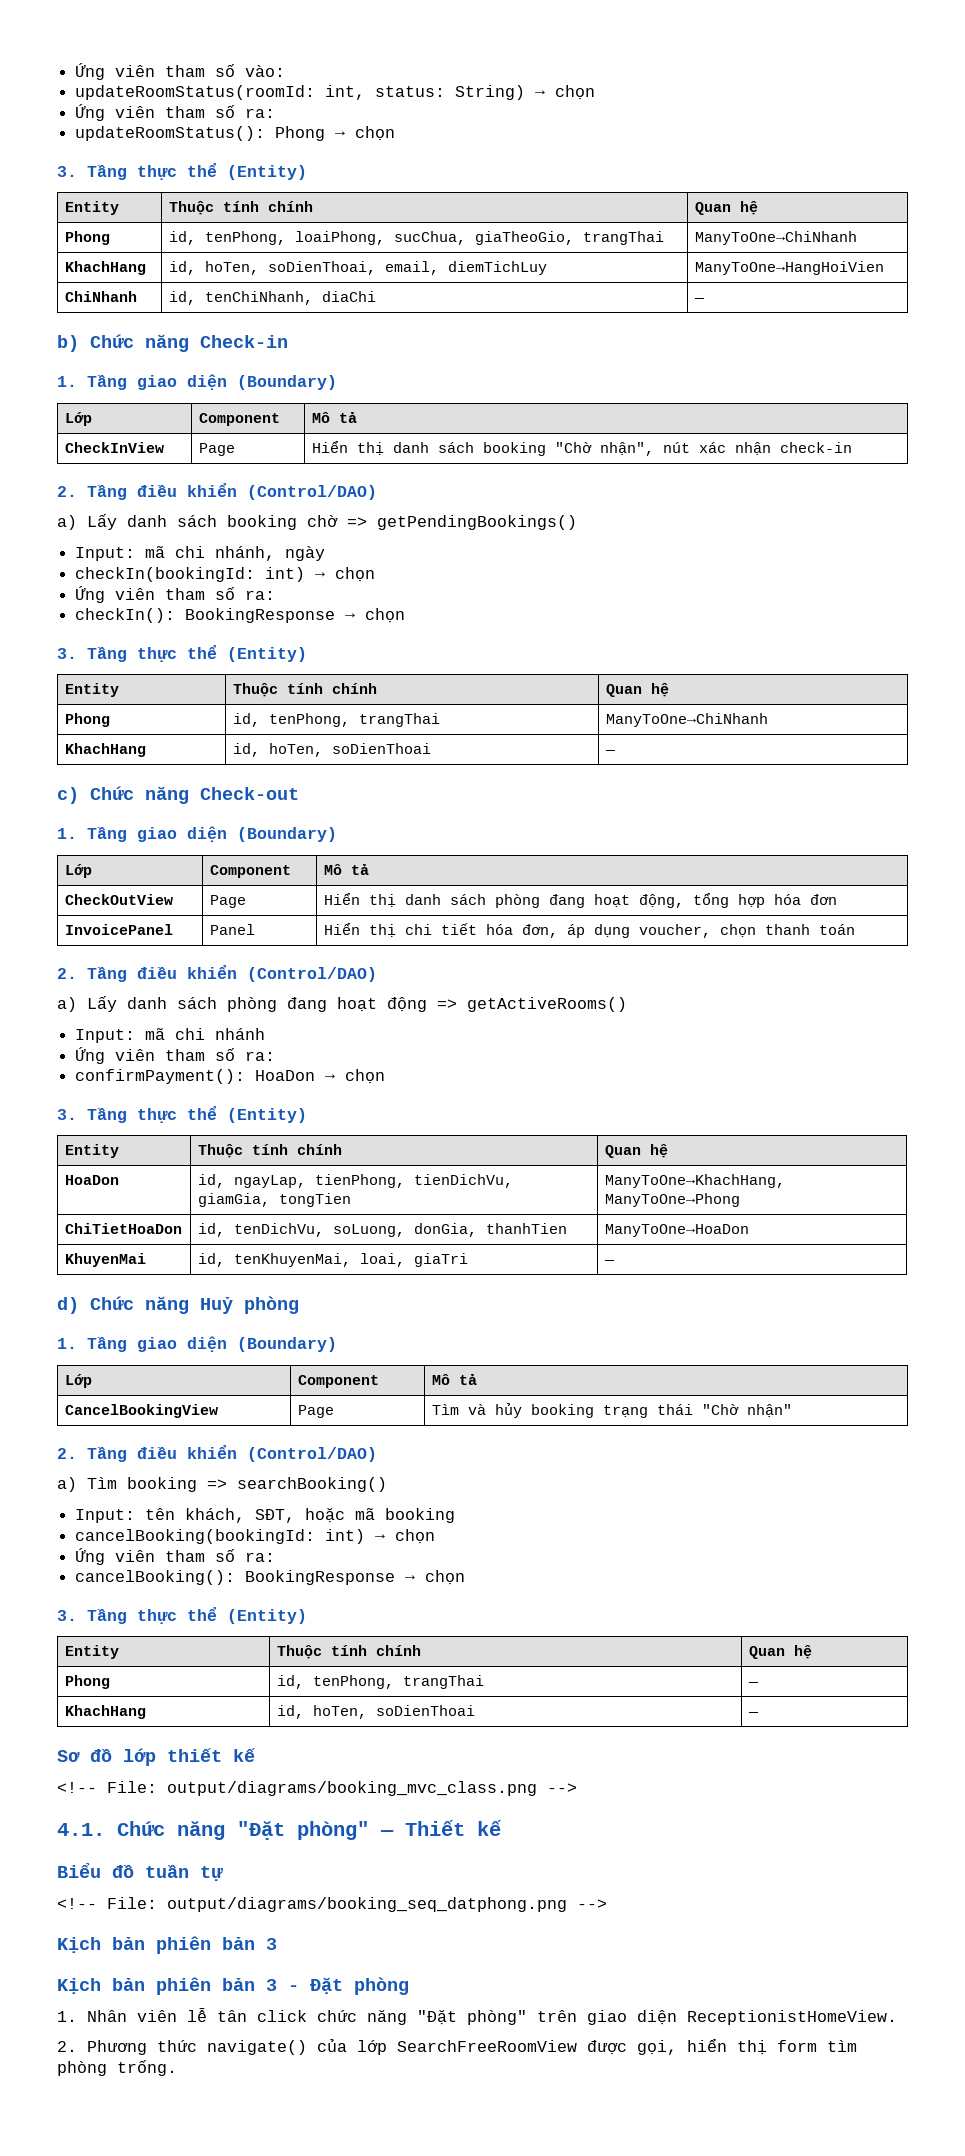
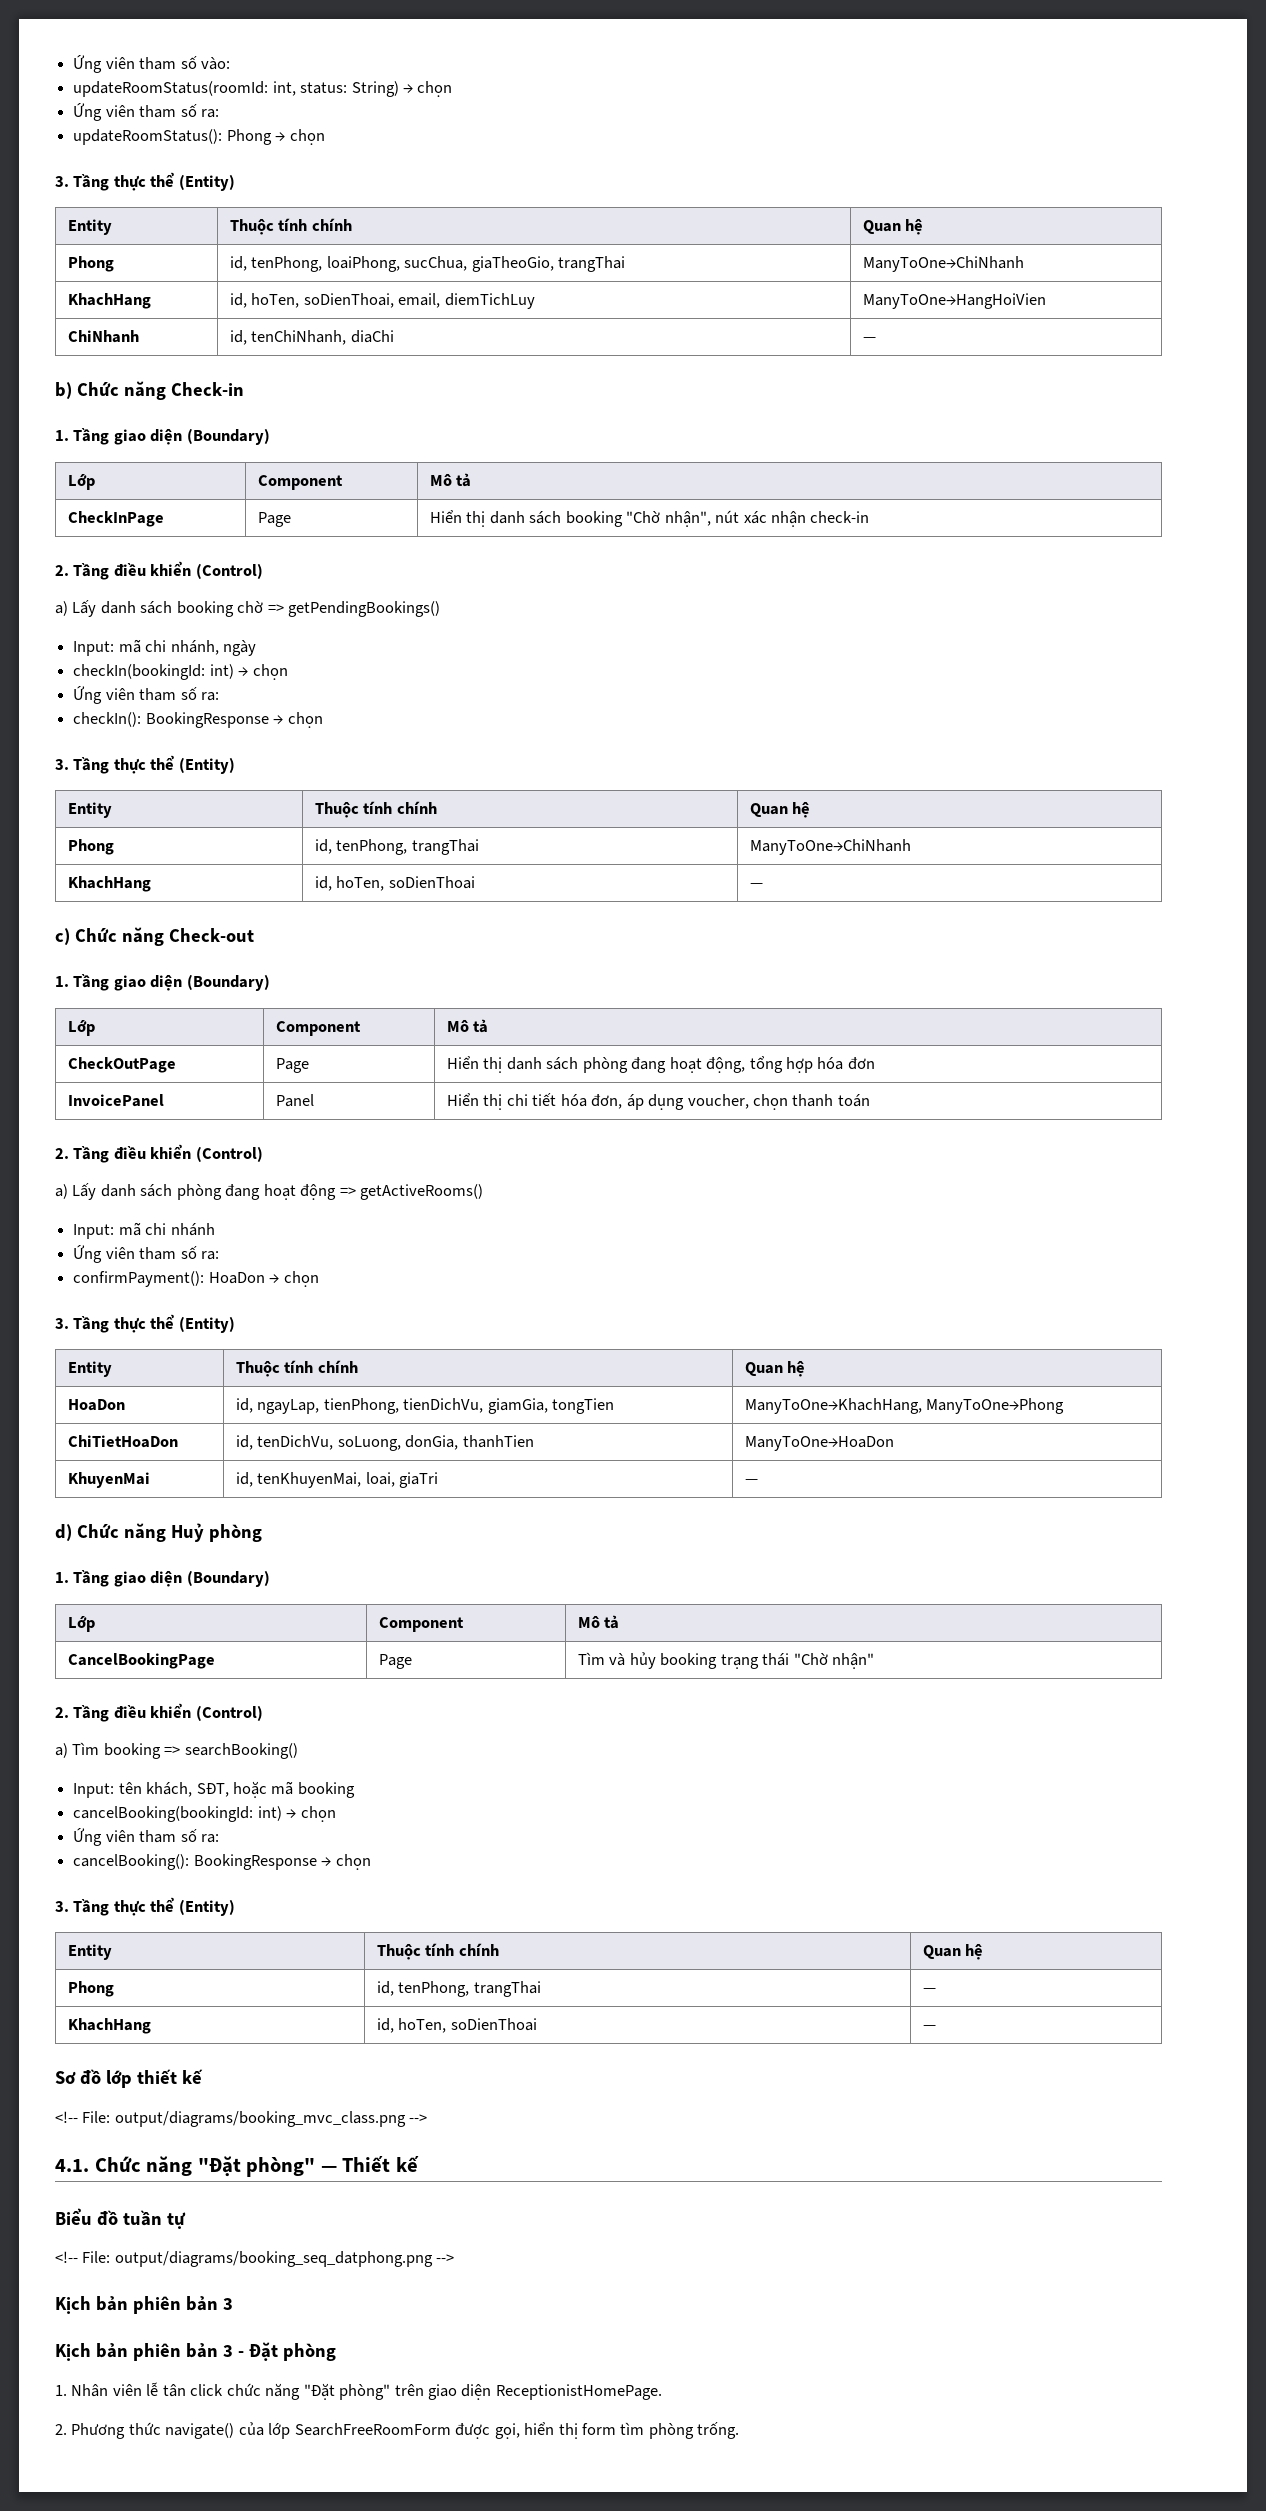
- CheckInView | Page | Hiển thị danh sách booking "Chờ nhận", nút xác nhận check-in
- 2. Tầng điều khiển (Control/DAO)
+ CheckInPage | Page | Hiển thị danh sách booking "Chờ nhận", nút xác nhận check-in
+ 2. Tầng điều khiển (Control)
- CheckOutView | Page | Hiển thị danh sách phòng đang hoạt động, tổng hợp hóa đơn
+ CheckOutPage | Page | Hiển thị danh sách phòng đang hoạt động, tổng hợp hóa đơn
  InvoicePanel | Panel | Hiển thị chi tiết hóa đơn, áp dụng voucher, chọn thanh toán
- 2. Tầng điều khiển (Control/DAO)
+ 2. Tầng điều khiển (Control)
- CancelBookingView | Page | Tìm và hủy booking trạng thái "Chờ nhận"
- 2. Tầng điều khiển (Control/DAO)
+ CancelBookingPage | Page | Tìm và hủy booking trạng thái "Chờ nhận"
+ 2. Tầng điều khiển (Control)
- 1. Nhân viên lễ tân click chức năng "Đặt phòng" trên giao diện ReceptionistHomeView.
+ 1. Nhân viên lễ tân click chức năng "Đặt phòng" trên giao diện ReceptionistHomePage.
- 2. Phương thức navigate() của lớp SearchFreeRoomView được gọi, hiển thị form tìm phòng trống.
+ 2. Phương thức navigate() của lớp SearchFreeRoomForm được gọi, hiển thị form tìm phòng trống.

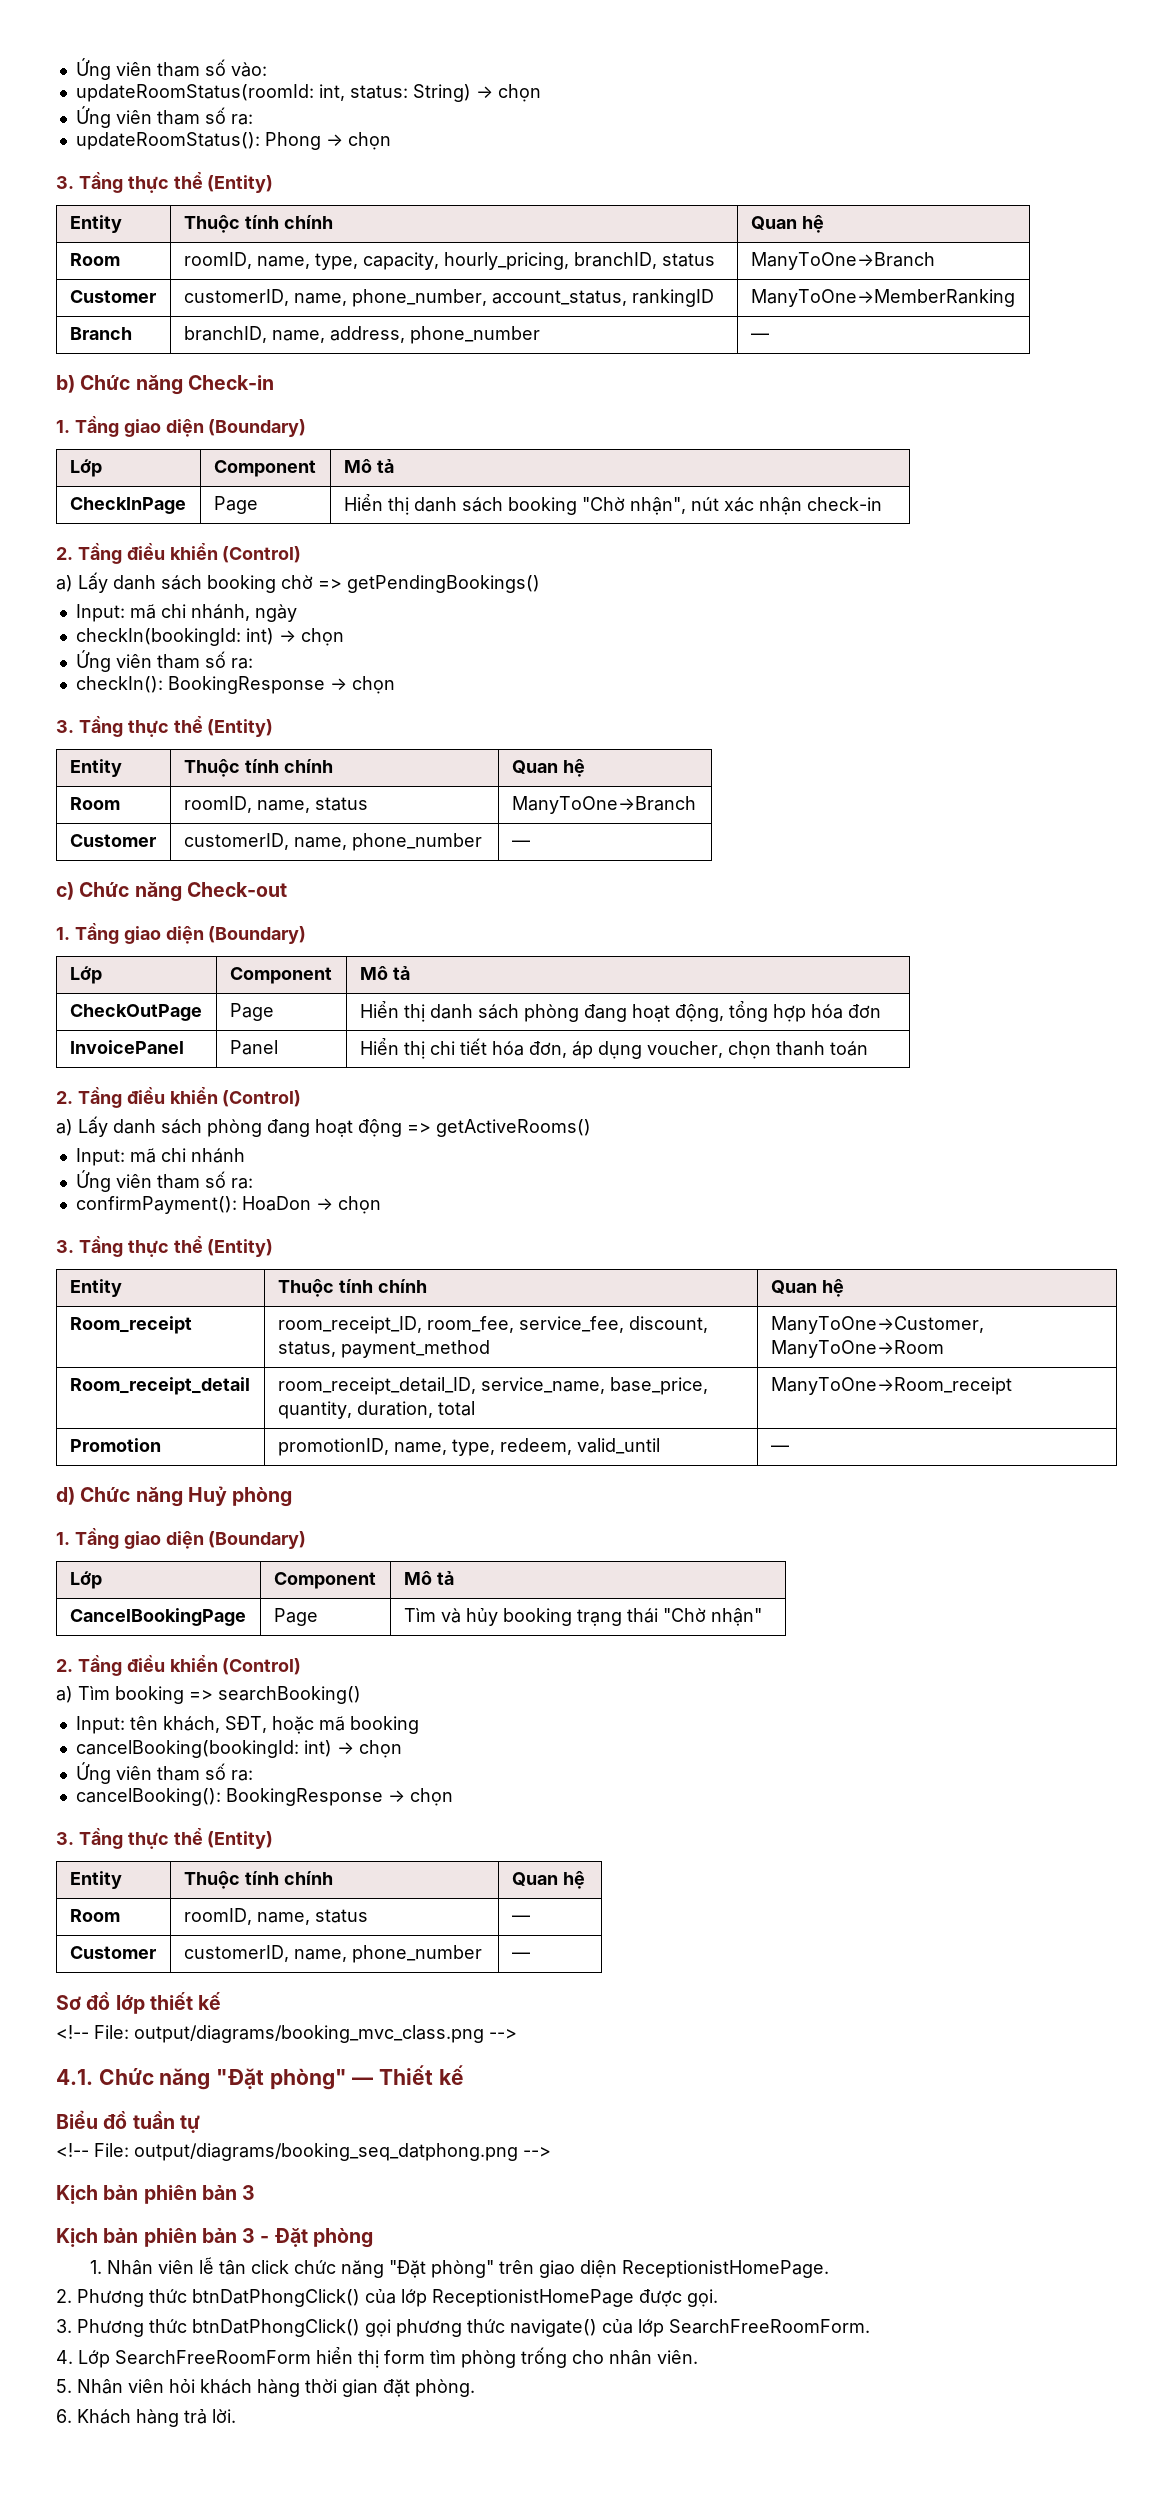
- Phong | id, tenPhong, loaiPhong, sucChua, giaTheoGio, trangThai | ManyToOne→ChiNhanh
- KhachHang | id, hoTen, soDienThoai, email, diemTichLuy | ManyToOne→HangHoiVien
- ChiNhanh | id, tenChiNhanh, diaChi | —
+ Room | roomID, name, type, capacity, hourly_pricing, branchID, status | ManyToOne→Branch
+ Customer | customerID, name, phone_number, account_status, rankingID | ManyToOne→MemberRanking
+ Branch | branchID, name, address, phone_number | —
- Phong | id, tenPhong, trangThai | ManyToOne→ChiNhanh
- KhachHang | id, hoTen, soDienThoai | —
+ Room | roomID, name, status | ManyToOne→Branch
+ Customer | customerID, name, phone_number | —
- HoaDon | id, ngayLap, tienPhong, tienDichVu, giamGia, tongTien | ManyToOne→KhachHang, ManyToOne→Phong
- ChiTietHoaDon | id, tenDichVu, soLuong, donGia, thanhTien | ManyToOne→HoaDon
- KhuyenMai | id, tenKhuyenMai, loai, giaTri | —
+ Room_receipt | room_receipt_ID, room_fee, service_fee, discount, status, payment_method | ManyToOne→Customer, ManyToOne→Room
+ Room_receipt_detail | room_receipt_detail_ID, service_name, base_price, quantity, duration, total | ManyToOne→Room_receipt
+ Promotion | promotionID, name, type, redeem, valid_until | —
- Phong | id, tenPhong, trangThai | —
- KhachHang | id, hoTen, soDienThoai | —
+ Room | roomID, name, status | —
+ Customer | customerID, name, phone_number | —
- 2. Phương thức navigate() của lớp SearchFreeRoomForm được gọi, hiển thị form tìm phòng trống.
+ 2. Phương thức btnDatPhongClick() của lớp ReceptionistHomePage được gọi.
+ 3. Phương thức btnDatPhongClick() gọi phương thức navigate() của lớp SearchFreeRoomForm.
+ 4. Lớp SearchFreeRoomForm hiển thị form tìm phòng trống cho nhân viên.
+ 5. Nhân viên hỏi khách hàng thời gian đặt phòng.
+ 6. Khách hàng trả lời.

